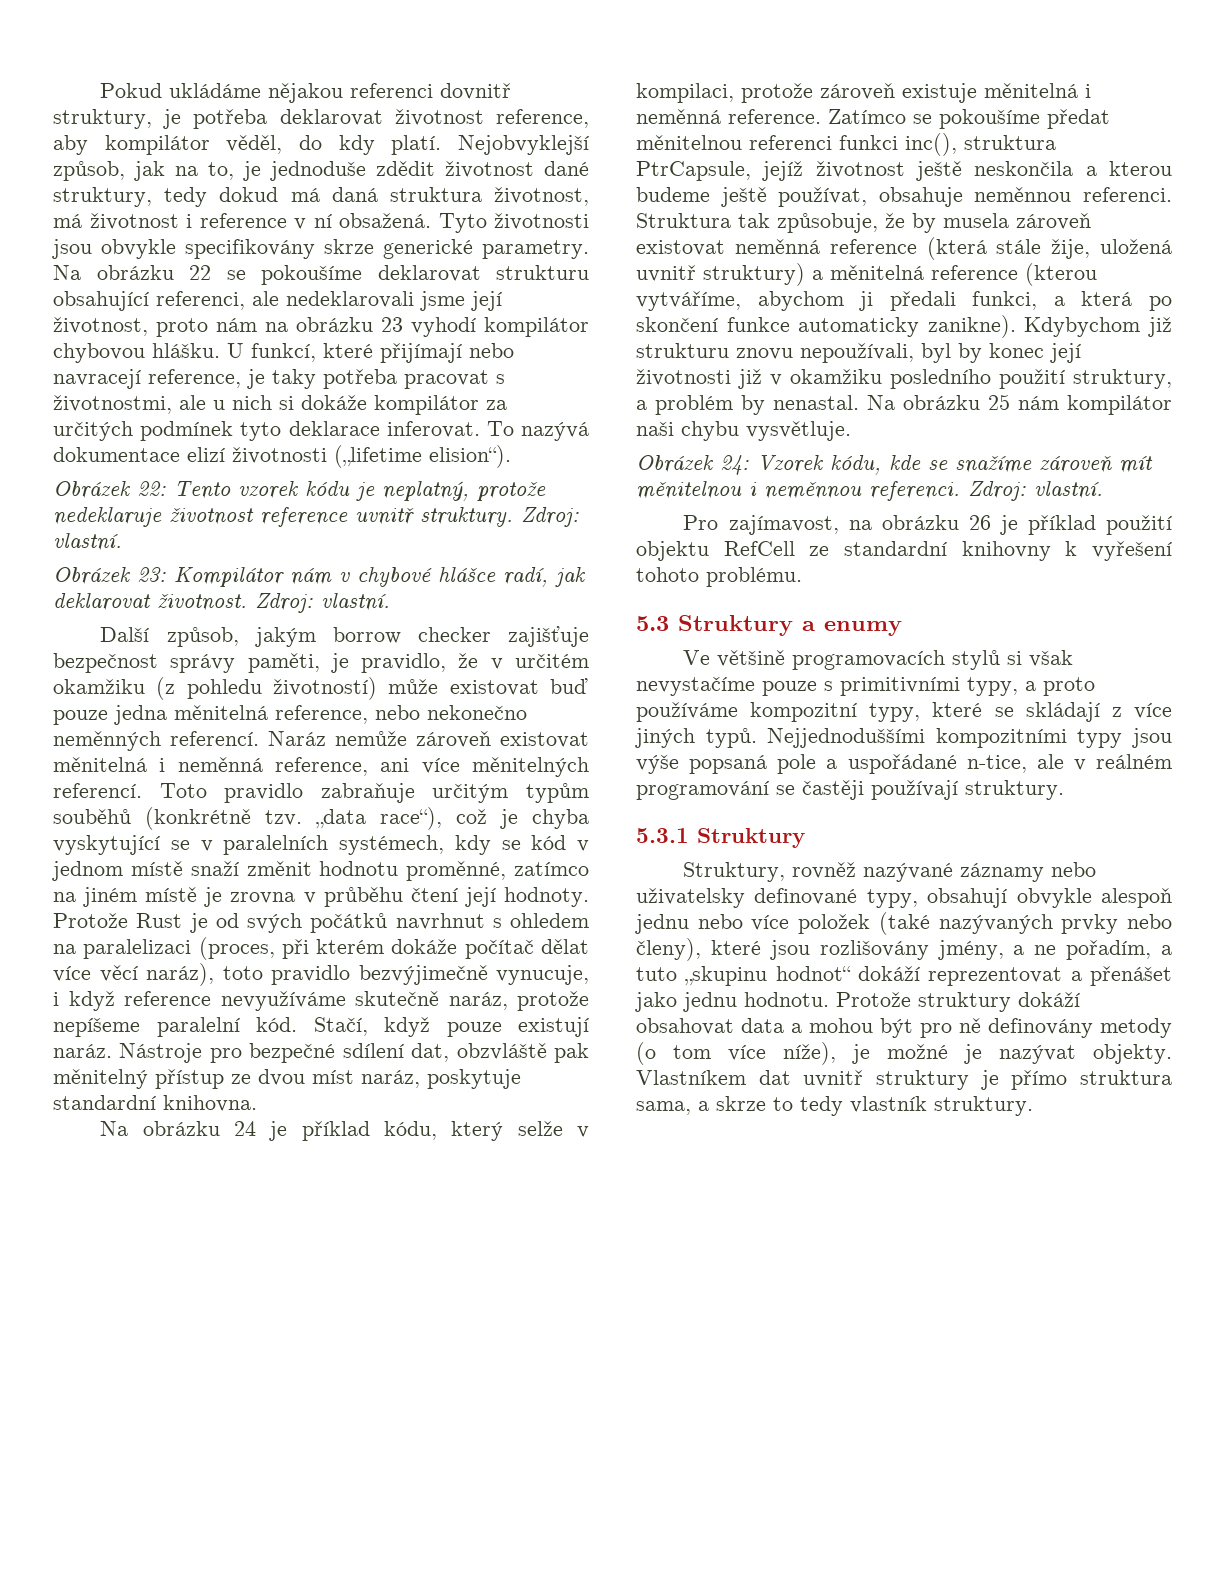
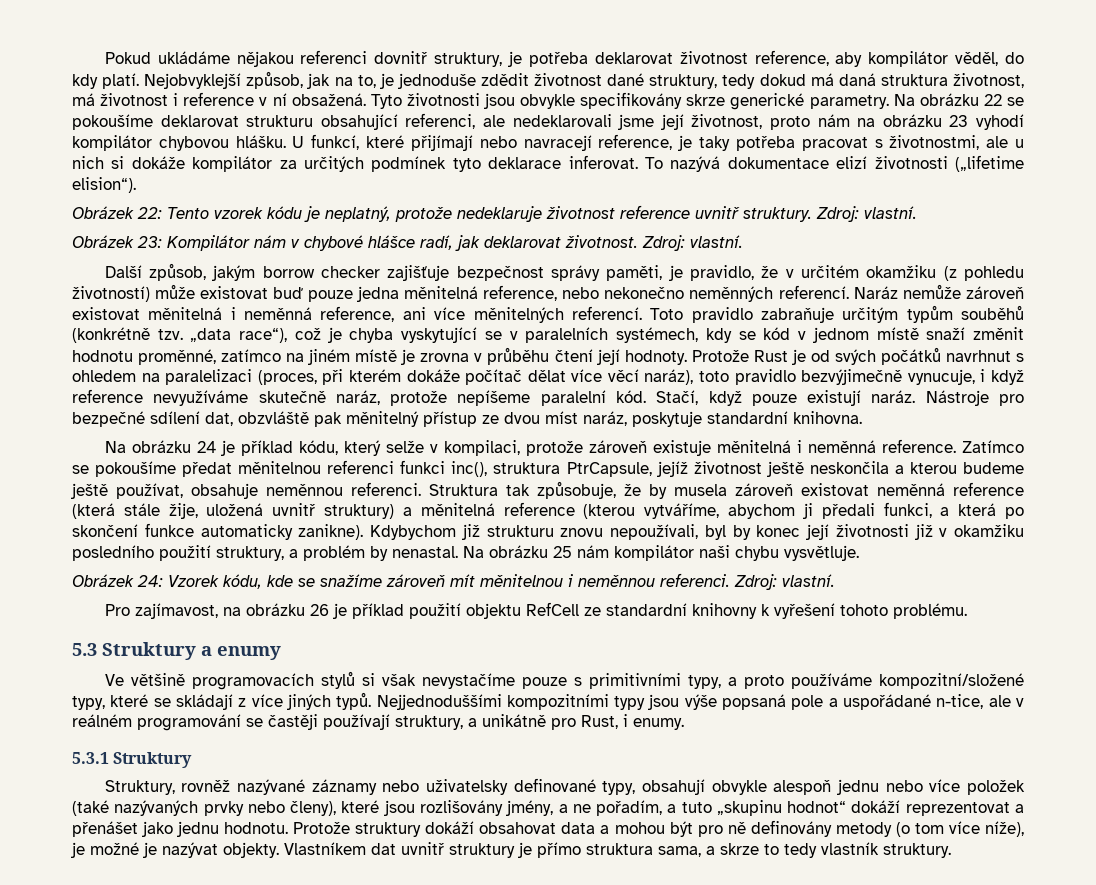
- Ve většině programovacích stylů si však nevystačíme pouze s primitivními typy, a proto používáme kompozitní typy, které se skládají z více jiných typů.
+ Ve většině programovacích stylů si však nevystačíme pouze s primitivními typy, a proto používáme kompozitní/složené typy, které se skládají z více jiných typů.
- Nejjednoduššími kompozitními typy jsou výše popsaná pole a uspořádané n-tice, ale v reálném programování se častěji používají struktury.
+ Nejjednoduššími kompozitními typy jsou výše popsaná pole a uspořádané n-tice, ale v reálném programování se častěji používají struktury, a unikátně pro Rust, i enumy.

